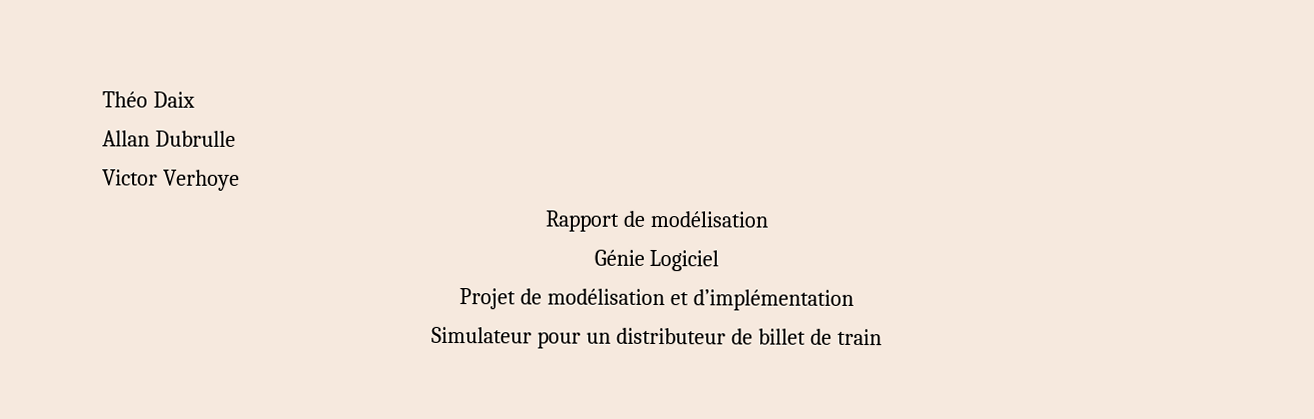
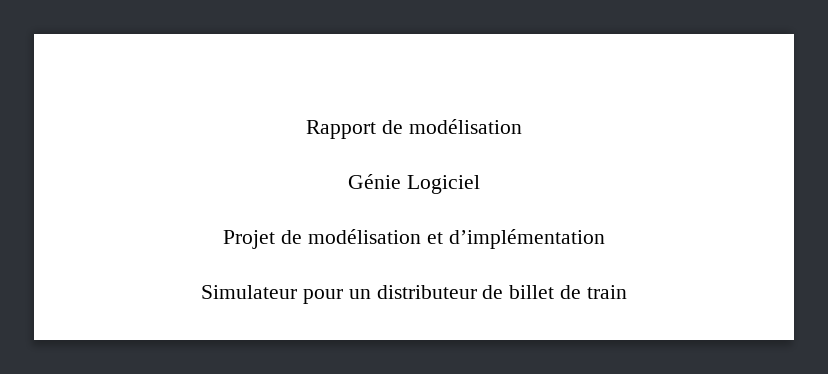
- Théo Daix
- Allan Dubrulle
- Victor Verhoye

